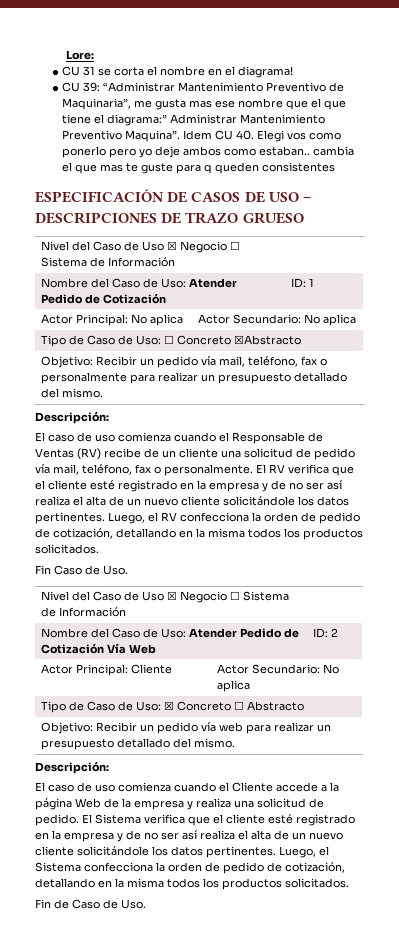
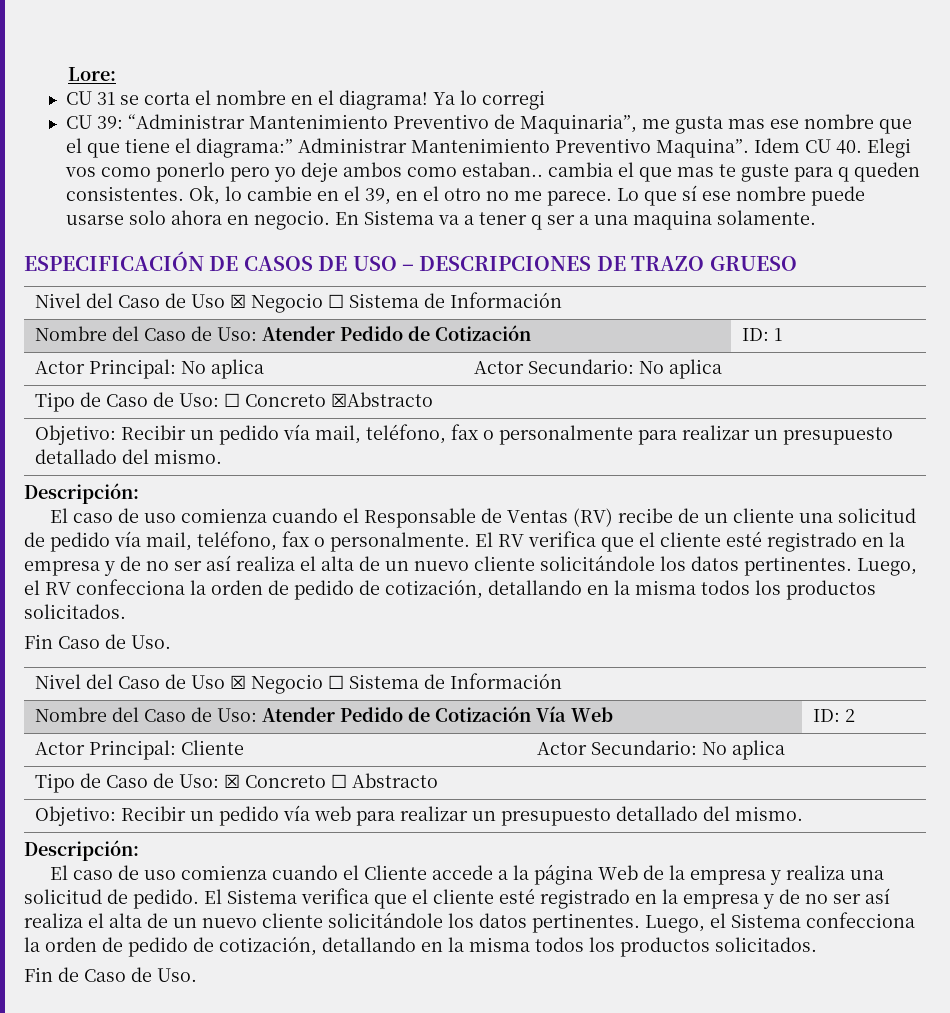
+ Ya lo corregi
- Idem CU 40. Elegi vos como ponerlo pero yo deje ambos como estaban.. cambia el que mas te guste para q queden consistentes
+ Idem CU 40. Elegi vos como ponerlo pero yo deje ambos como estaban.. cambia el que mas te guste para q queden consistentes. Ok, lo cambie en el 39, en el otro no me parece. Lo que sí ese nombre puede usarse solo ahora en negocio. En Sistema va a tener q ser a una maquina solamente.

